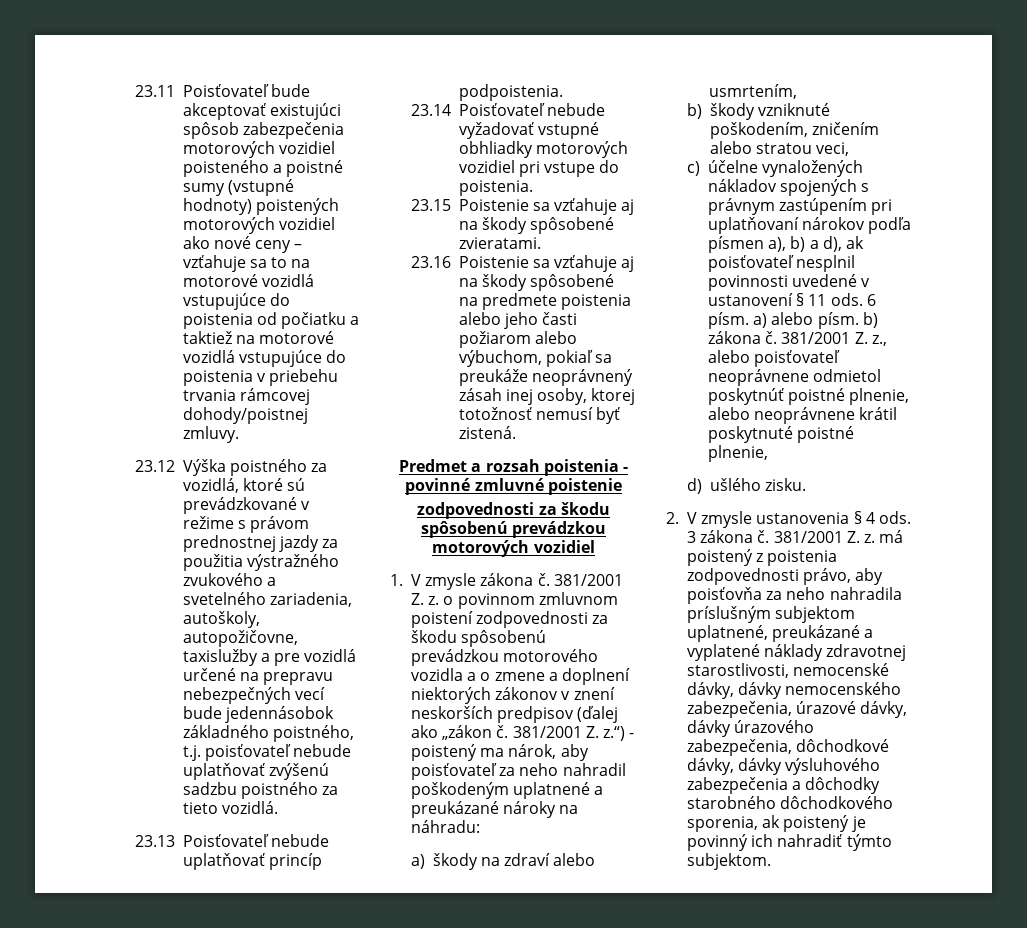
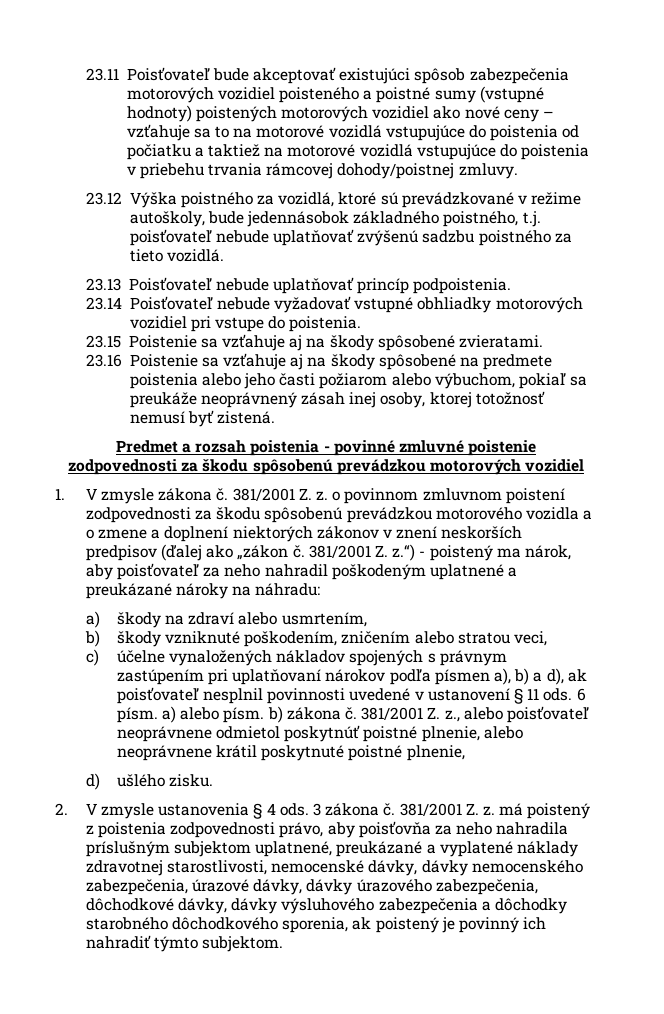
- 23.12 Výška poistného za vozidlá, ktoré sú prevádzkované v režime s právom prednostnej jazdy za použitia výstražného zvukového a svetelného zariadenia, autoškoly, autopožičovne, taxislužby a pre vozidlá určené na prepravu nebezpečných vecí bude jedennásobok základného poistného, t.j. poisťovateľ nebude uplatňovať zvýšenú sadzbu poistného za tieto vozidlá.
+ 23.12 Výška poistného za vozidlá, ktoré sú prevádzkované v režime autoškoly, bude jedennásobok základného poistného, t.j. poisťovateľ nebude uplatňovať zvýšenú sadzbu poistného za tieto vozidlá.

